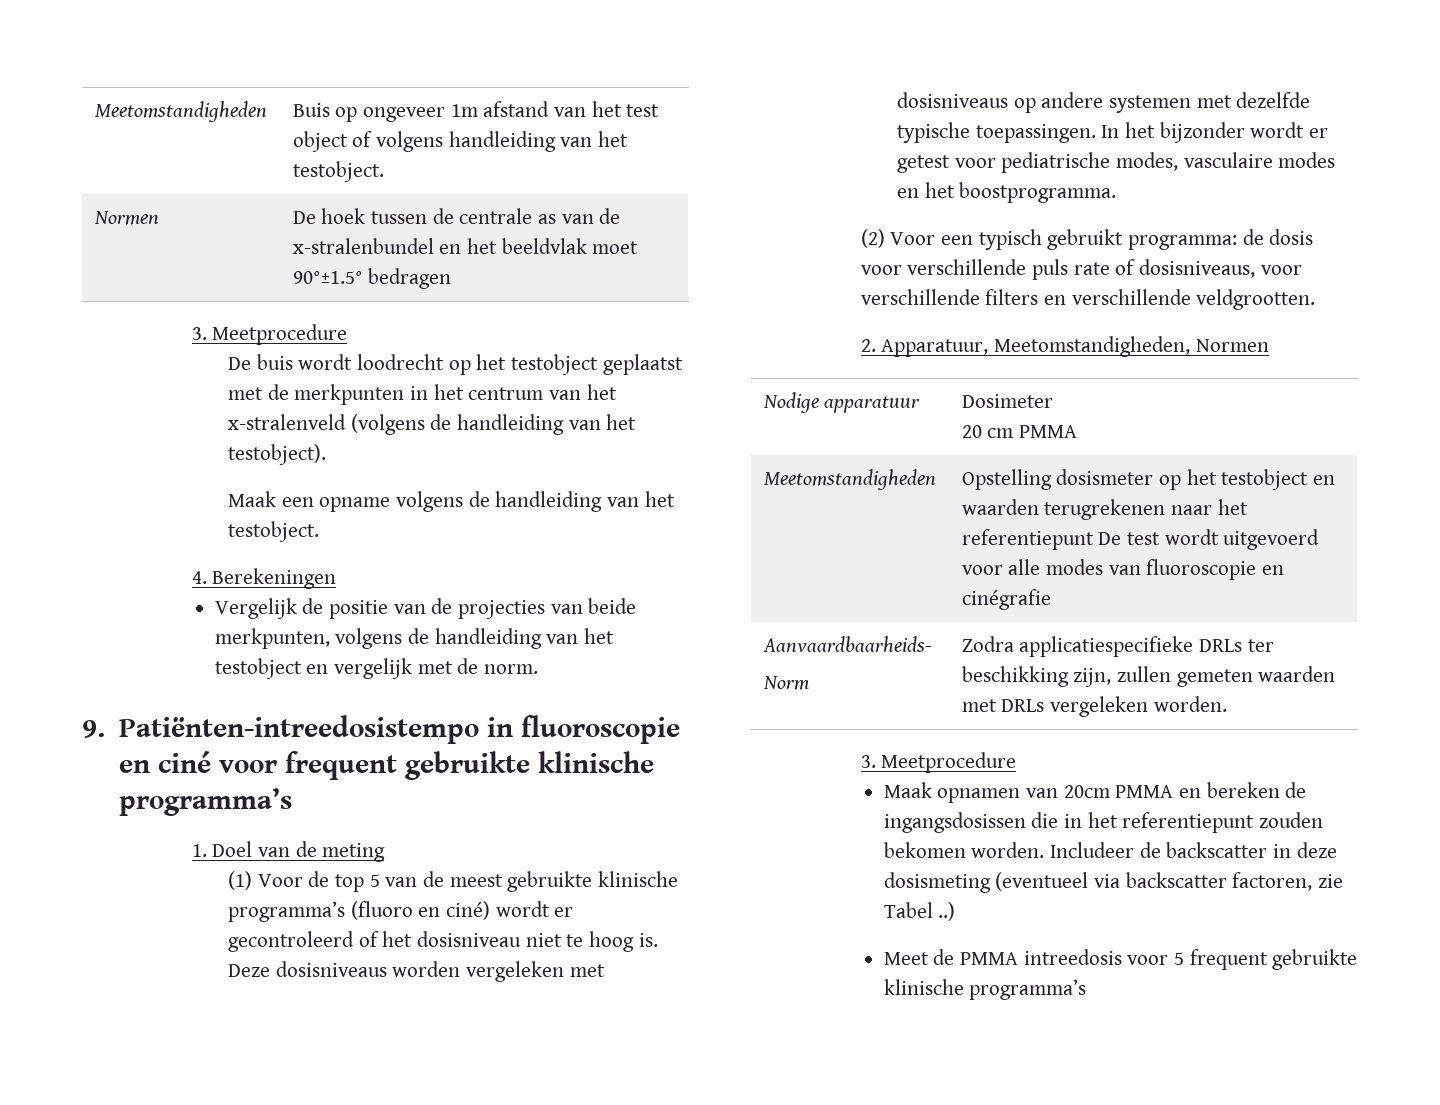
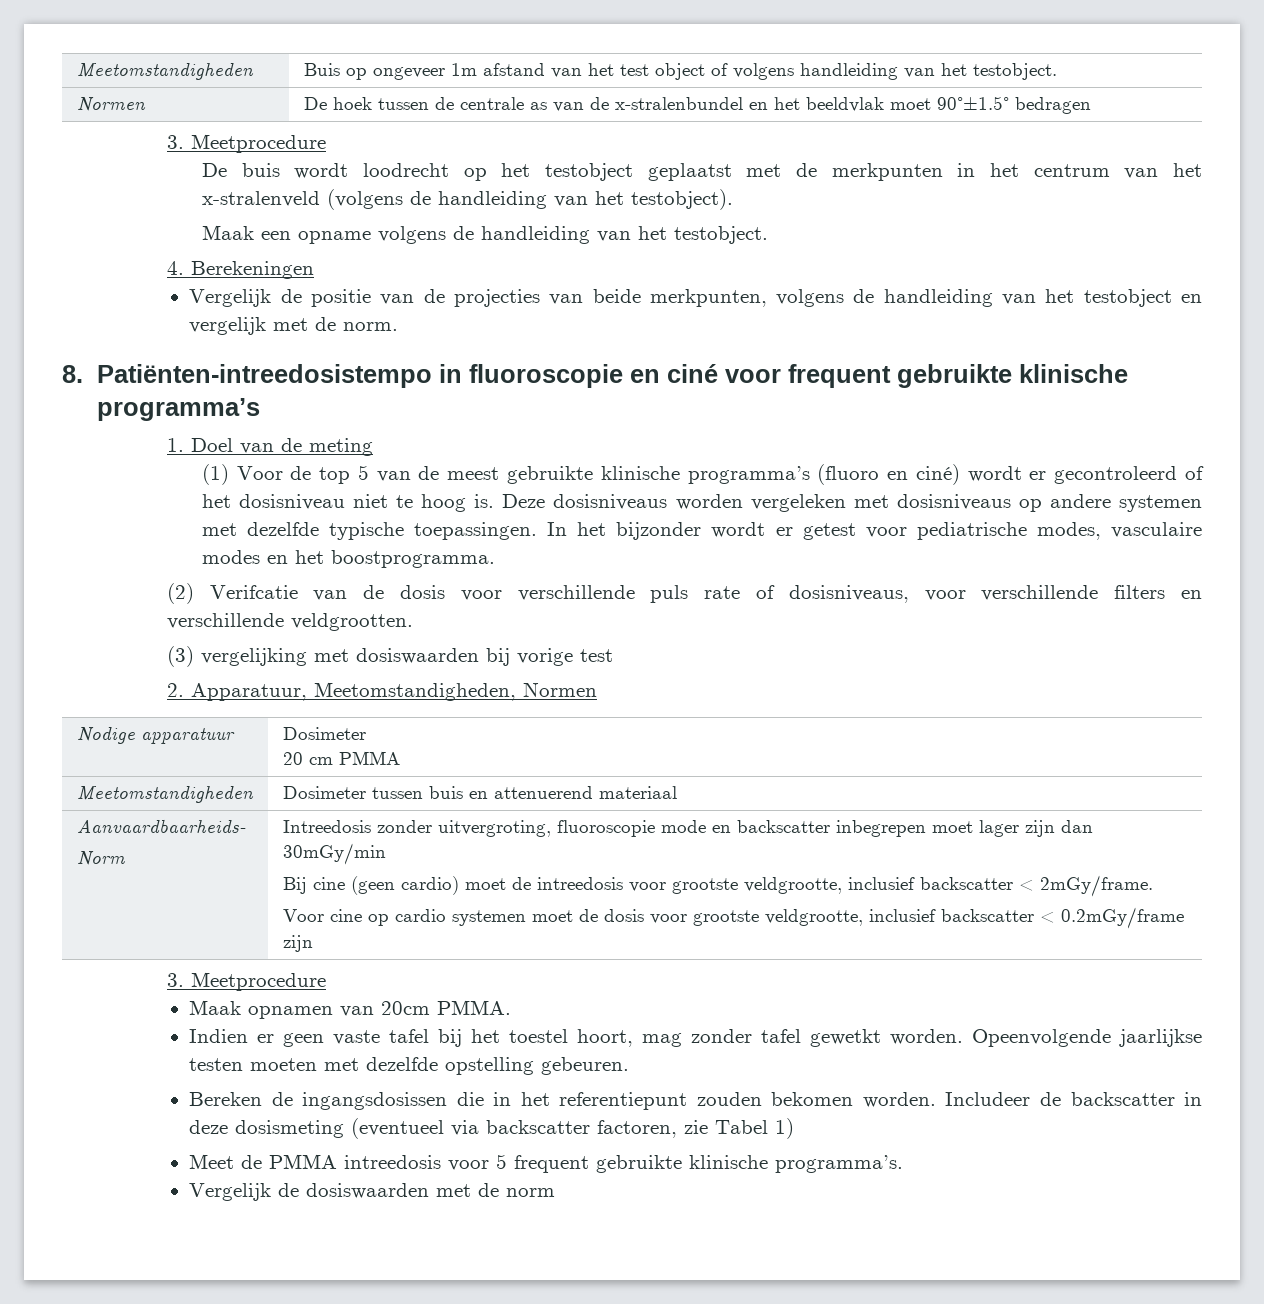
- 9. Patiënten-intreedosistempo in fluoroscopie en ciné voor frequent gebruikte klinische programma’s
+ 8. Patiënten-intreedosistempo in fluoroscopie en ciné voor frequent gebruikte klinische programma’s
- (2) Voor een typisch gebruikt programma: de dosis voor verschillende puls rate of dosisniveaus, voor verschillende filters en verschillende veldgrootten.
+ (2) Verifcatie van de dosis voor verschillende puls rate of dosisniveaus, voor verschillende filters en verschillende veldgrootten.
+ (3) vergelijking met dosiswaarden bij vorige test
- Meetomstandigheden | Opstelling dosismeter op het testobject en waarden terugrekenen naar het referentiepunt De test wordt uitgevoerd voor alle modes van fluoroscopie en cinégrafie
+ Meetomstandigheden | Dosimeter tussen buis en attenuerend materiaal
  Aanvaardbaarheids-
- Norm | Zodra applicatiespecifieke DRLs ter beschikking zijn, zullen gemeten waarden met DRLs vergeleken worden.
+ Norm | Intreedosis zonder uitvergroting, fluoroscopie mode en backscatter inbegrepen moet lager zijn dan 30mGy/min
+ Bij cine (geen cardio) moet de intreedosis voor grootste veldgrootte, inclusief backscatter < 2mGy/frame.
+ Voor cine op cardio systemen moet de dosis voor grootste veldgrootte, inclusief backscatter < 0.2mGy/frame zijn
- Maak opnamen van 20cm PMMA en bereken de ingangsdosissen die in het referentiepunt zouden bekomen worden.
+ Maak opnamen van 20cm PMMA.
+ Indien er geen vaste tafel bij het toestel hoort, mag zonder tafel gewetkt worden. Opeenvolgende jaarlijkse testen moeten met dezelfde opstelling gebeuren.
+ Bereken de ingangsdosissen die in het referentiepunt zouden bekomen worden.
- Includeer de backscatter in deze dosismeting (eventueel via backscatter factoren, zie Tabel ..)
+ Includeer de backscatter in deze dosismeting (eventueel via backscatter factoren, zie Tabel 1)
- Meet de PMMA intreedosis voor 5 frequent gebruikte klinische programma’s
+ Meet de PMMA intreedosis voor 5 frequent gebruikte klinische programma’s.
+ Vergelijk de dosiswaarden met de norm

